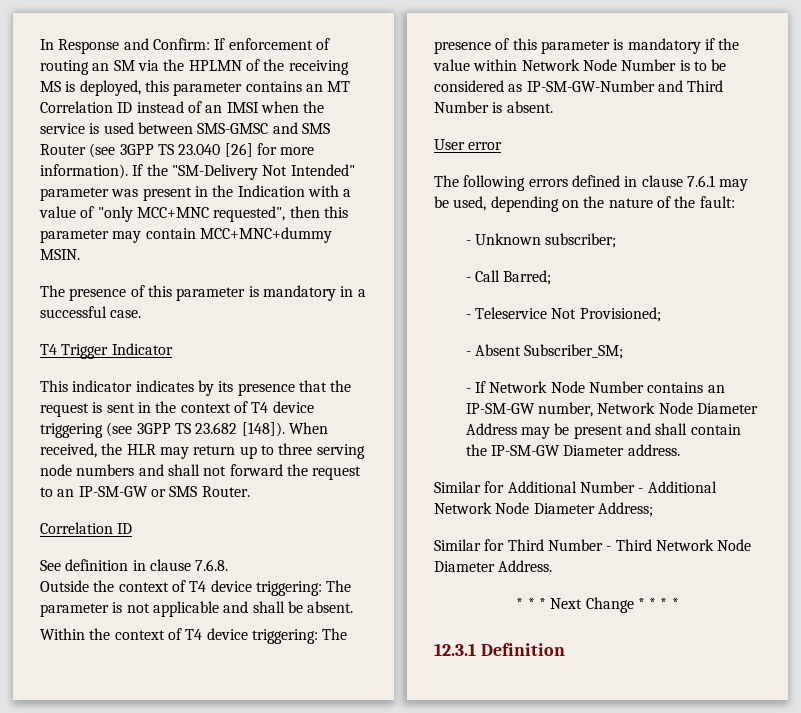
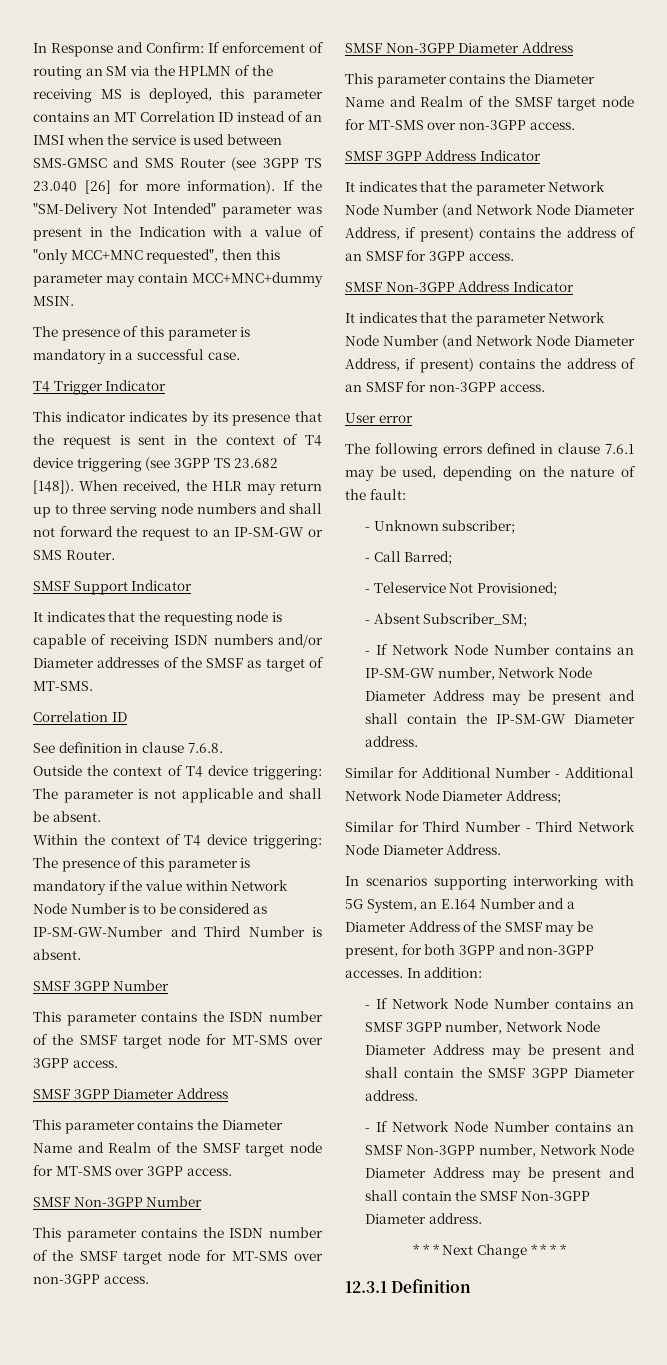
+ SMSF Support Indicator
+ It indicates that the requesting node is capable of receiving ISDN numbers and/or Diameter addresses of the SMSF as target of MT-SMS.
+ SMSF 3GPP Number
+ This parameter contains the ISDN number of the SMSF target node for MT-SMS over 3GPP access.
+ SMSF 3GPP Diameter Address
+ This parameter contains the Diameter Name and Realm of the SMSF target node for MT-SMS over 3GPP access.
+ SMSF Non-3GPP Number
+ This parameter contains the ISDN number of the SMSF target node for MT-SMS over non-3GPP access.
+ SMSF Non-3GPP Diameter Address
+ This parameter contains the Diameter Name and Realm of the SMSF target node for MT-SMS over non-3GPP access.
+ SMSF 3GPP Address Indicator
+ It indicates that the parameter Network Node Number (and Network Node Diameter Address, if present) contains the address of an SMSF for 3GPP access.
+ SMSF Non-3GPP Address Indicator
+ It indicates that the parameter Network Node Number (and Network Node Diameter Address, if present) contains the address of an SMSF for non-3GPP access.
+ In scenarios supporting interworking with 5G System, an E.164 Number and a Diameter Address of the SMSF may be present, for both 3GPP and non-3GPP accesses. In addition:
+ - If Network Node Number contains an SMSF 3GPP number, Network Node Diameter Address may be present and shall contain the SMSF 3GPP Diameter address.
+ - If Network Node Number contains an SMSF Non-3GPP number, Network Node Diameter Address may be present and shall contain the SMSF Non-3GPP Diameter address.

